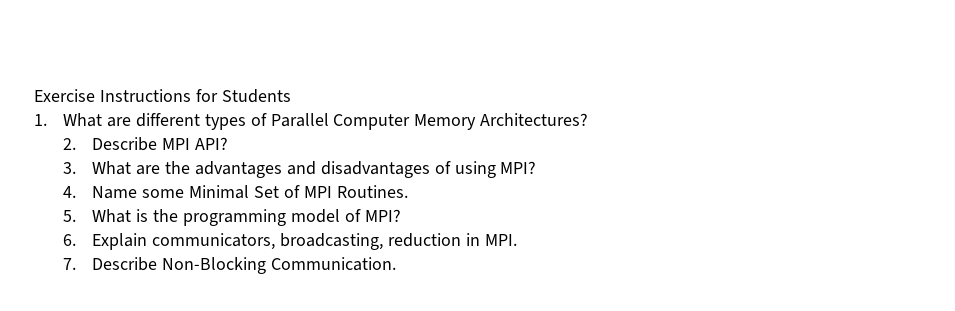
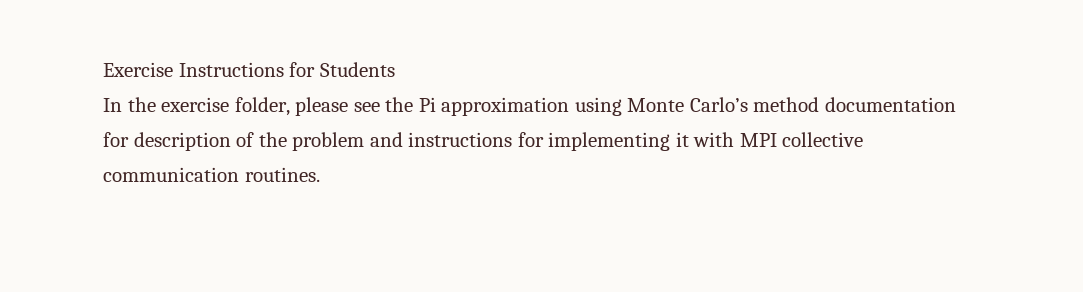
- 1. What are different types of Parallel Computer Memory Architectures?
- 2. Describe MPI API?
- 3. What are the advantages and disadvantages of using MPI?
- 4. Name some Minimal Set of MPI Routines.
- 5. What is the programming model of MPI?
- 6. Explain communicators, broadcasting, reduction in MPI.
- 7. Describe Non-Blocking Communication.
+ In the exercise folder, please see the Pi approximation using Monte Carlo’s method documentation for description of the problem and instructions for implementing it with MPI collective communication routines.

